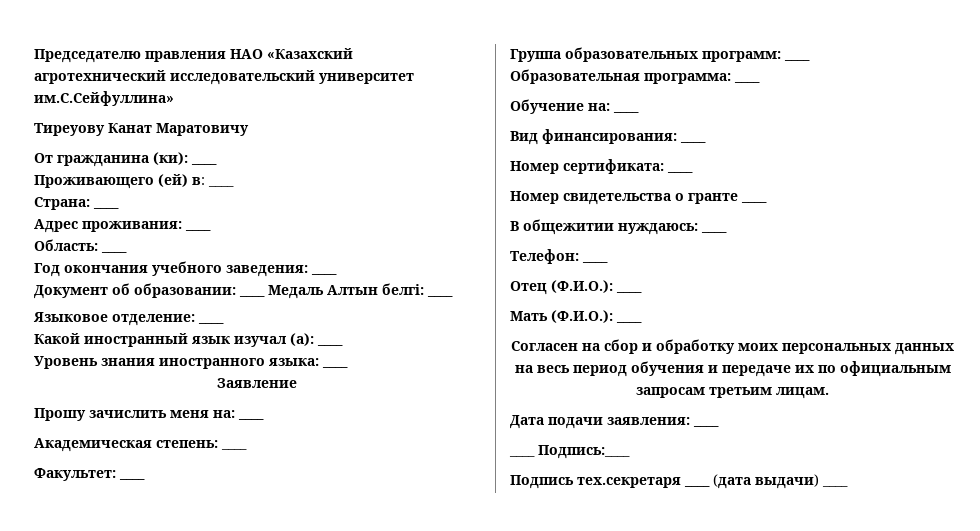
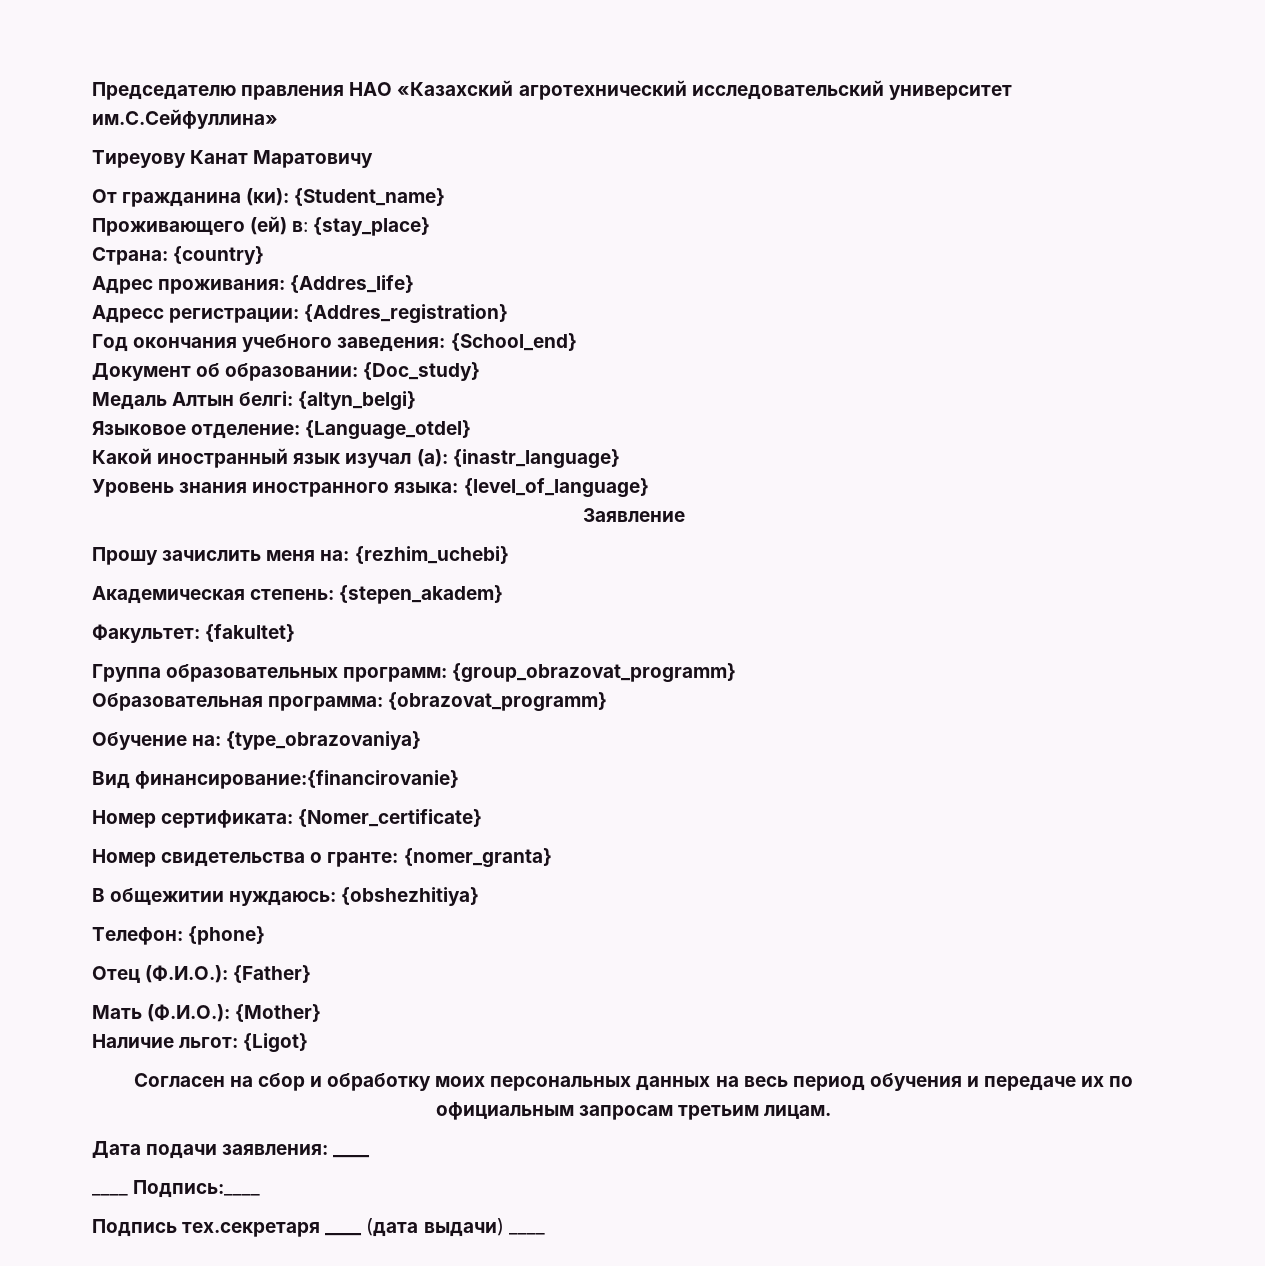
- От гражданина (ки): ____
+ От гражданина (ки): {Student_name}
- Проживающего (ей) в: ____
+ Проживающего (ей) в: {stay_place}
- Страна: ____
+ Страна: {country}
- Адрес проживания: ____
- Область: ____
+ Адрес проживания: {Addres_life}
+ Адресс регистрации: {Addres_registration}
- Год окончания учебного заведения: ____
+ Год окончания учебного заведения: {School_end}
- Документ об образовании: ____ Медаль Алтын белгі: ____
+ Документ об образовании: {Doc_study}
+ Медаль Алтын белгі: {altyn_belgi}
- Языковое отделение: ____
+ Языковое отделение: {Language_otdel}
- Какой иностранный язык изучал (а): ____
+ Какой иностранный язык изучал (а): {inastr_language}
- Уровень знания иностранного языка: ____
+ Уровень знания иностранного языка: {level_of_language}
- Прошу зачислить меня на: ____
+ Прошу зачислить меня на: {rezhim_uchebi}
- Академическая степень: ____
+ Академическая степень: {stepen_akadem}
- Факультет: ____
+ Факультет: {fakultet}
- Группа образовательных программ: ____
+ Группа образовательных программ: {group_obrazovat_programm}
- Образовательная программа: ____
+ Образовательная программа: {obrazovat_programm}
- Обучение на: ____
+ Обучение на: {type_obrazovaniya}
- Вид финансирования: ____
+ Вид финансирование:{financirovanie}
- Номер сертификата: ____
+ Номер сертификата: {Nomer_certificate}
- Номер свидетельства о гранте ____
+ Номер свидетельства о гранте: {nomer_granta}
- В общежитии нуждаюсь: ____
+ В общежитии нуждаюсь: {obshezhitiya}
- Телефон: ____
+ Телефон: {phone}
- Отец (Ф.И.О.): ____
+ Отец (Ф.И.О.): {Father}
- Мать (Ф.И.О.): ____
+ Мать (Ф.И.О.): {Mother}
+ Наличие льгот: {Ligot}

